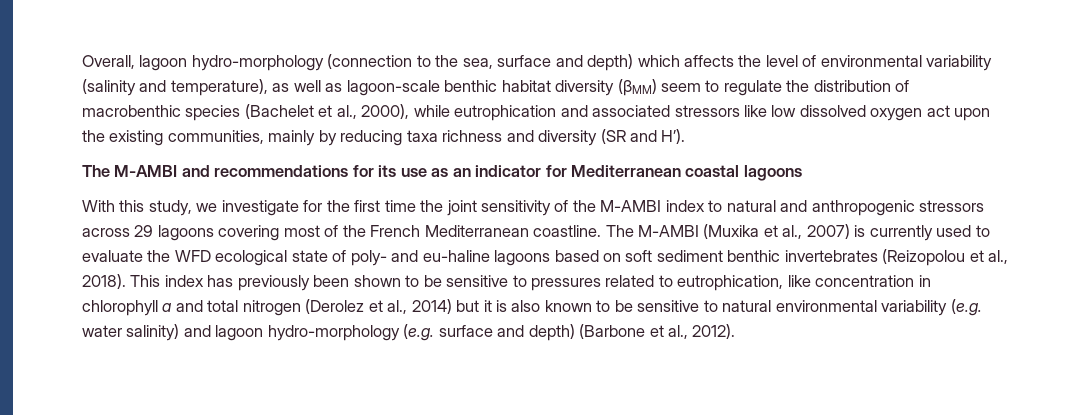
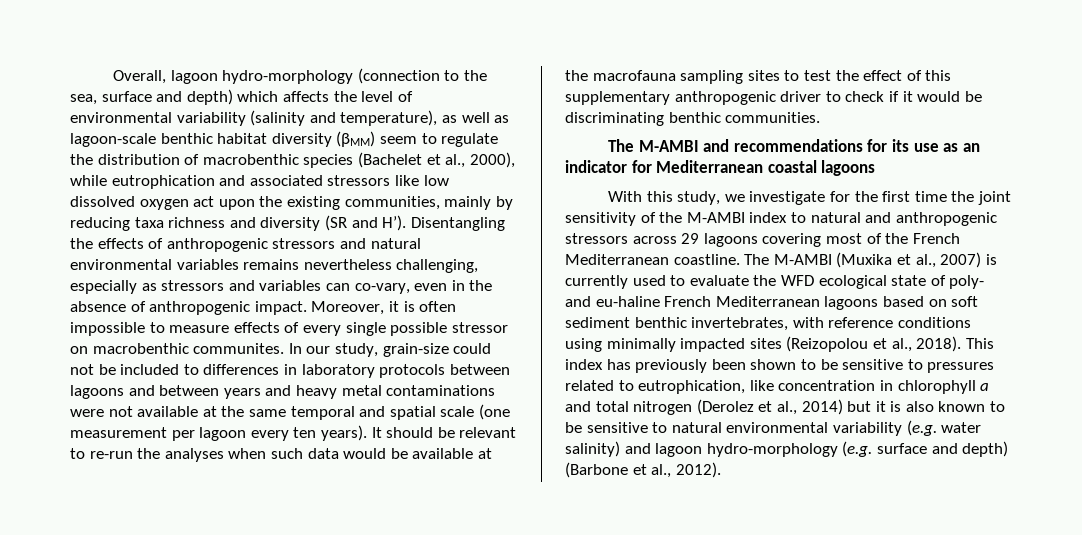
- Overall, lagoon hydro-morphology (connection to the sea, surface and depth) which affects the level of environmental variability (salinity and temperature), as well as lagoon-scale benthic habitat diversity (βMM) seem to regulate the distribution of macrobenthic species (Bachelet et al., 2000), while eutrophication and associated stressors like low dissolved oxygen act upon the existing communities, mainly by reducing taxa richness and diversity (SR and H’).
+ Overall, lagoon hydro-morphology (connection to the sea, surface and depth) which affects the level of environmental variability (salinity and temperature), as well as lagoon-scale benthic habitat diversity (βMM) seem to regulate the distribution of macrobenthic species (Bachelet et al., 2000), while eutrophication and associated stressors like low dissolved oxygen act upon the existing communities, mainly by reducing taxa richness and diversity (SR and H’). Disentangling the effects of anthropogenic stressors and natural environmental variables remains nevertheless challenging, especially as stressors and variables can co-vary, even in the absence of anthropogenic impact. Moreover, it is often impossible to measure effects of every single possible stressor on macrobenthic communites. In our study, grain-size could not be included to differences in laboratory protocols between lagoons and between years and heavy metal contaminations were not available at the same temporal and spatial scale (one measurement per lagoon every ten years). It should be relevant to re-run the analyses when such data would be available at the macrofauna sampling sites to test the effect of this supplementary anthropogenic driver to check if it would be discriminating benthic communities.
- The M-AMBI (Muxika et al., 2007) is currently used to evaluate the WFD ecological state of poly- and eu-haline lagoons based on soft sediment benthic invertebrates (Reizopolou et al., 2018).
+ The M-AMBI (Muxika et al., 2007) is currently used to evaluate the WFD ecological state of poly- and eu-haline French Mediterranean lagoons based on soft sediment benthic invertebrates, with reference conditions using minimally impacted sites (Reizopolou et al., 2018).

